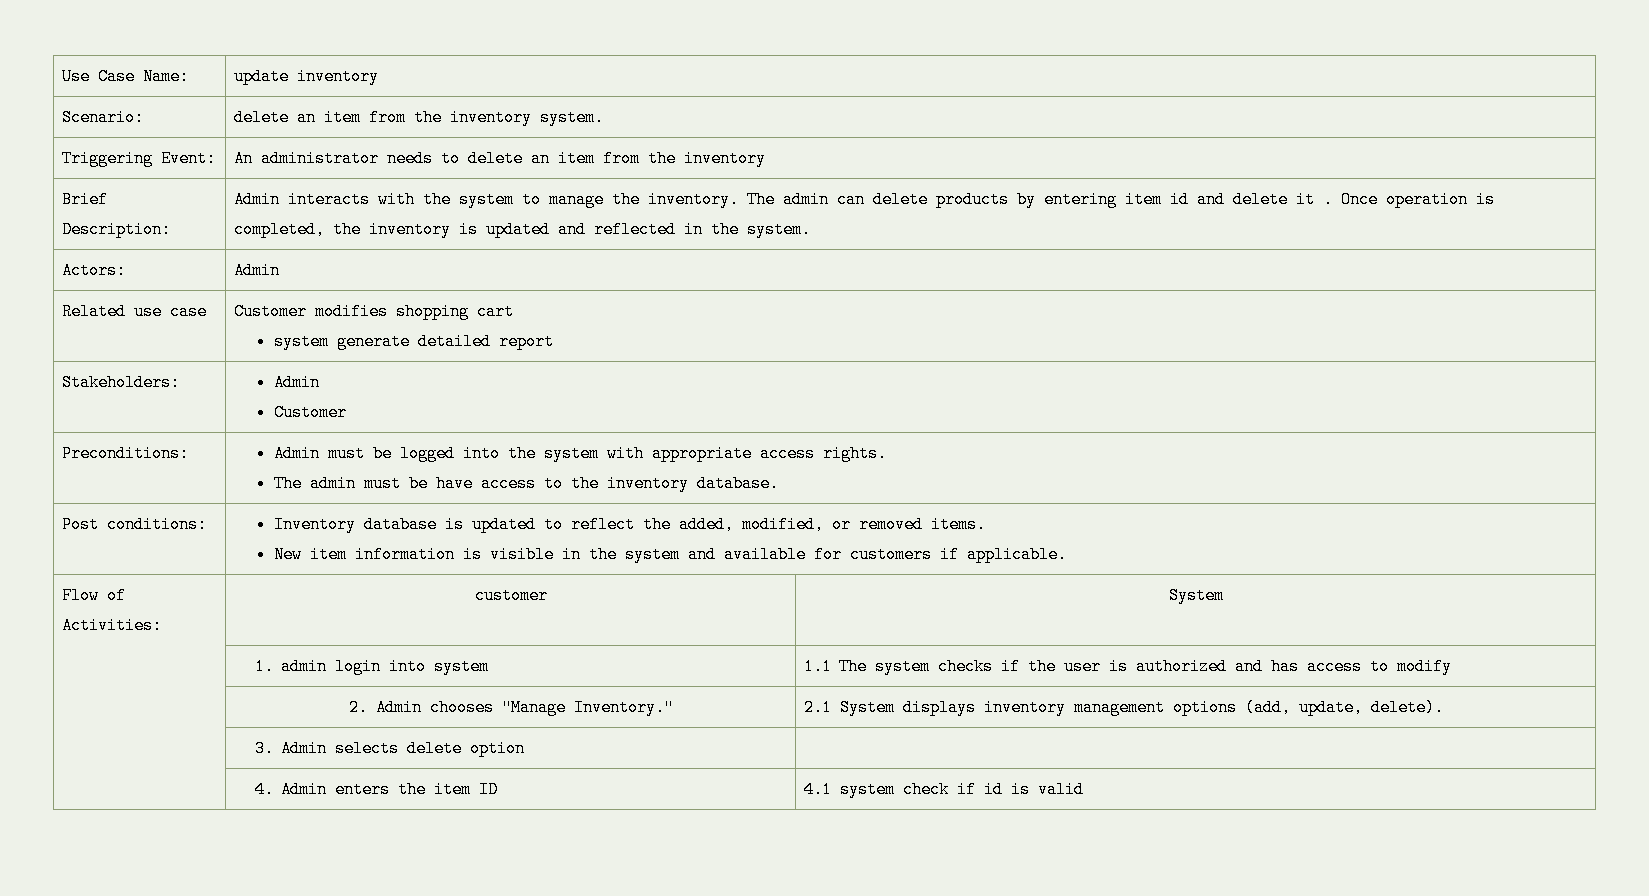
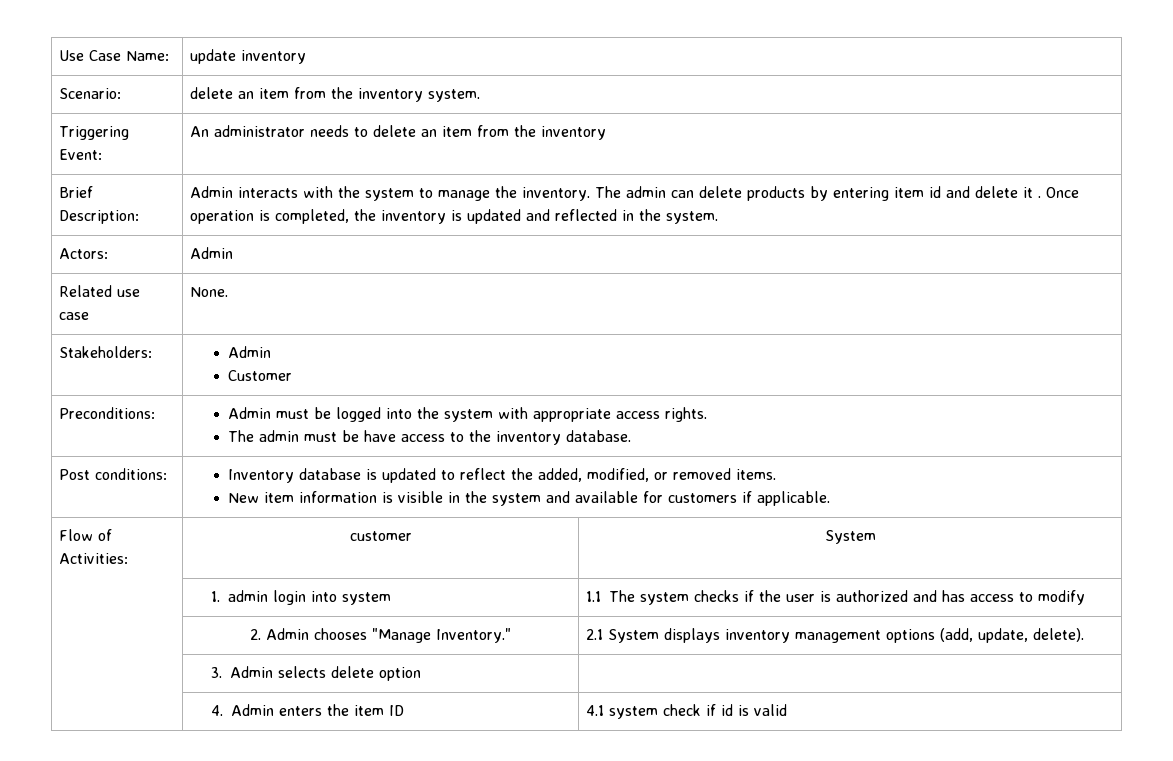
- Related use case | Customer modifies shopping cart
- system generate detailed report
+ Related use case | None.

